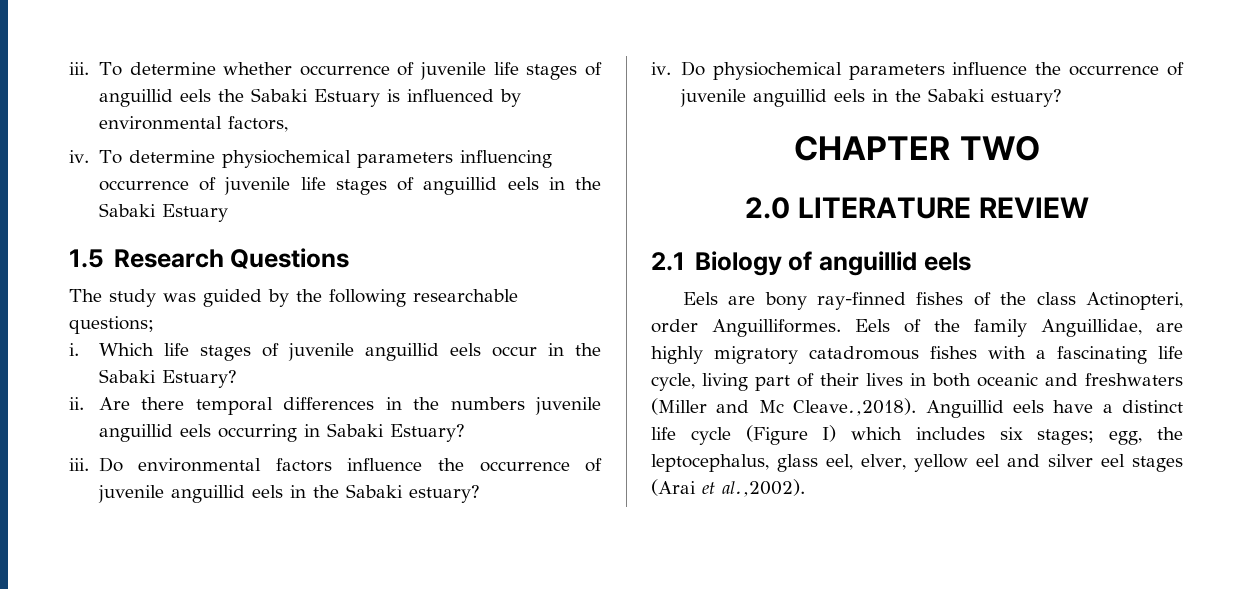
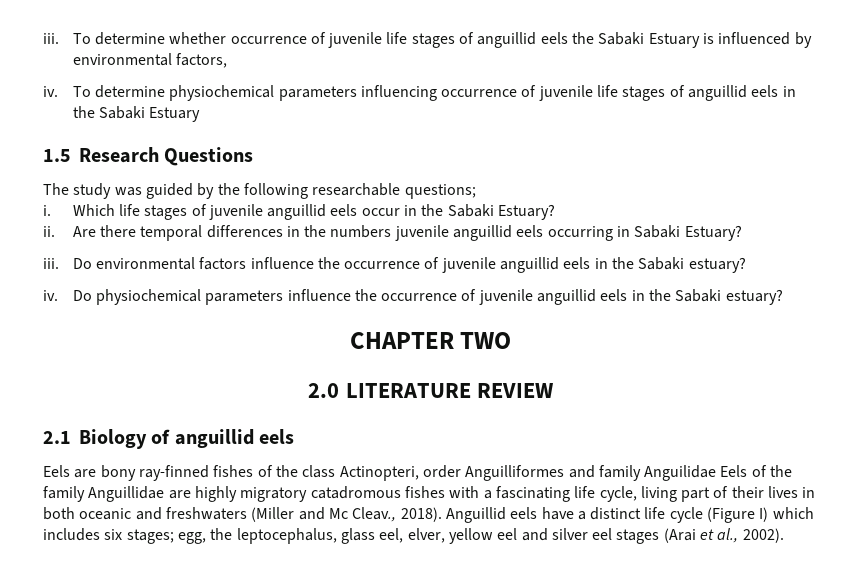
- Eels are bony ray-finned fishes of the class Actinopteri, order Anguilliformes. Eels of the family Anguillidae, are highly migratory catadromous fishes with a fascinating life cycle, living part of their lives in both oceanic and freshwaters (Miller and Mc Cleave.,2018). Anguillid eels have a distinct life cycle (Figure I) which includes six stages;
+ Eels are bony ray-finned fishes of the class Actinopteri, order Anguilliformes and family Anguilidae Eels of the family Anguillidae are highly migratory catadromous fishes with a fascinating life cycle, living part of their lives in both oceanic and freshwaters (Miller and Mc Cleav., 2018). Anguillid eels have a distinct life cycle (Figure I) which includes six stages;
- egg, the leptocephalus, glass eel, elver, yellow eel and silver eel stages (Arai et al.,2002).
+ egg, the leptocephalus, glass eel, elver, yellow eel and silver eel stages (Arai et al., 2002).

